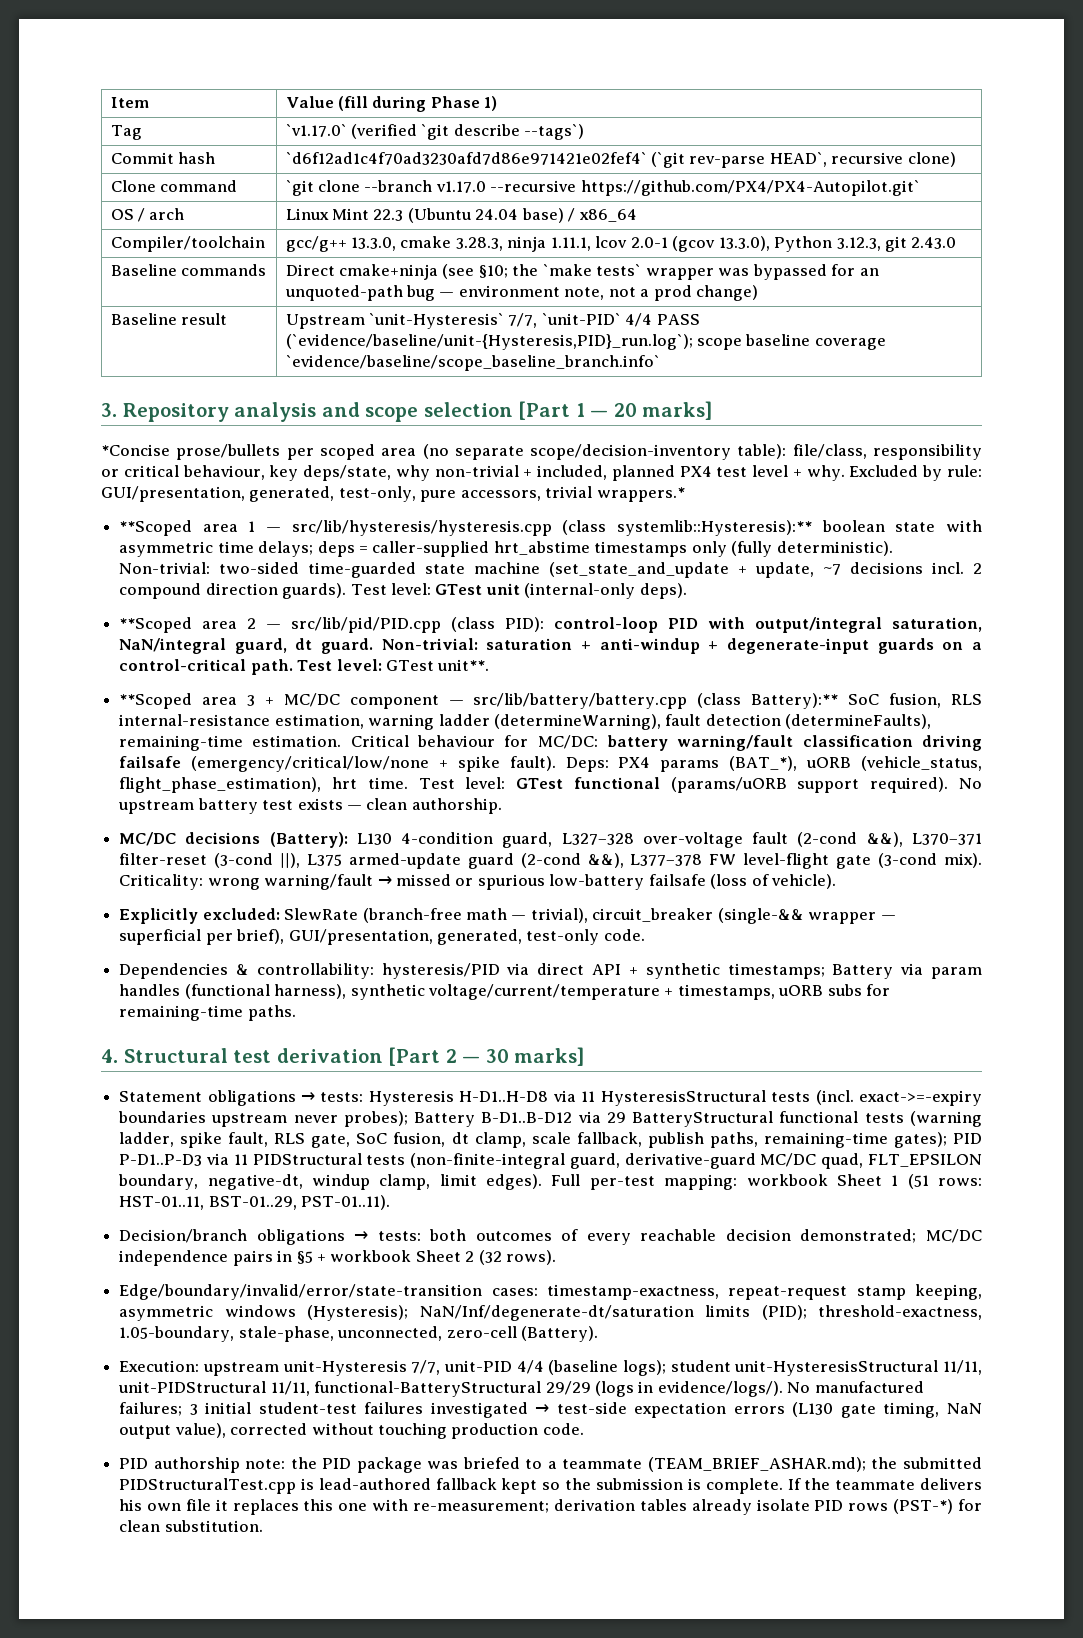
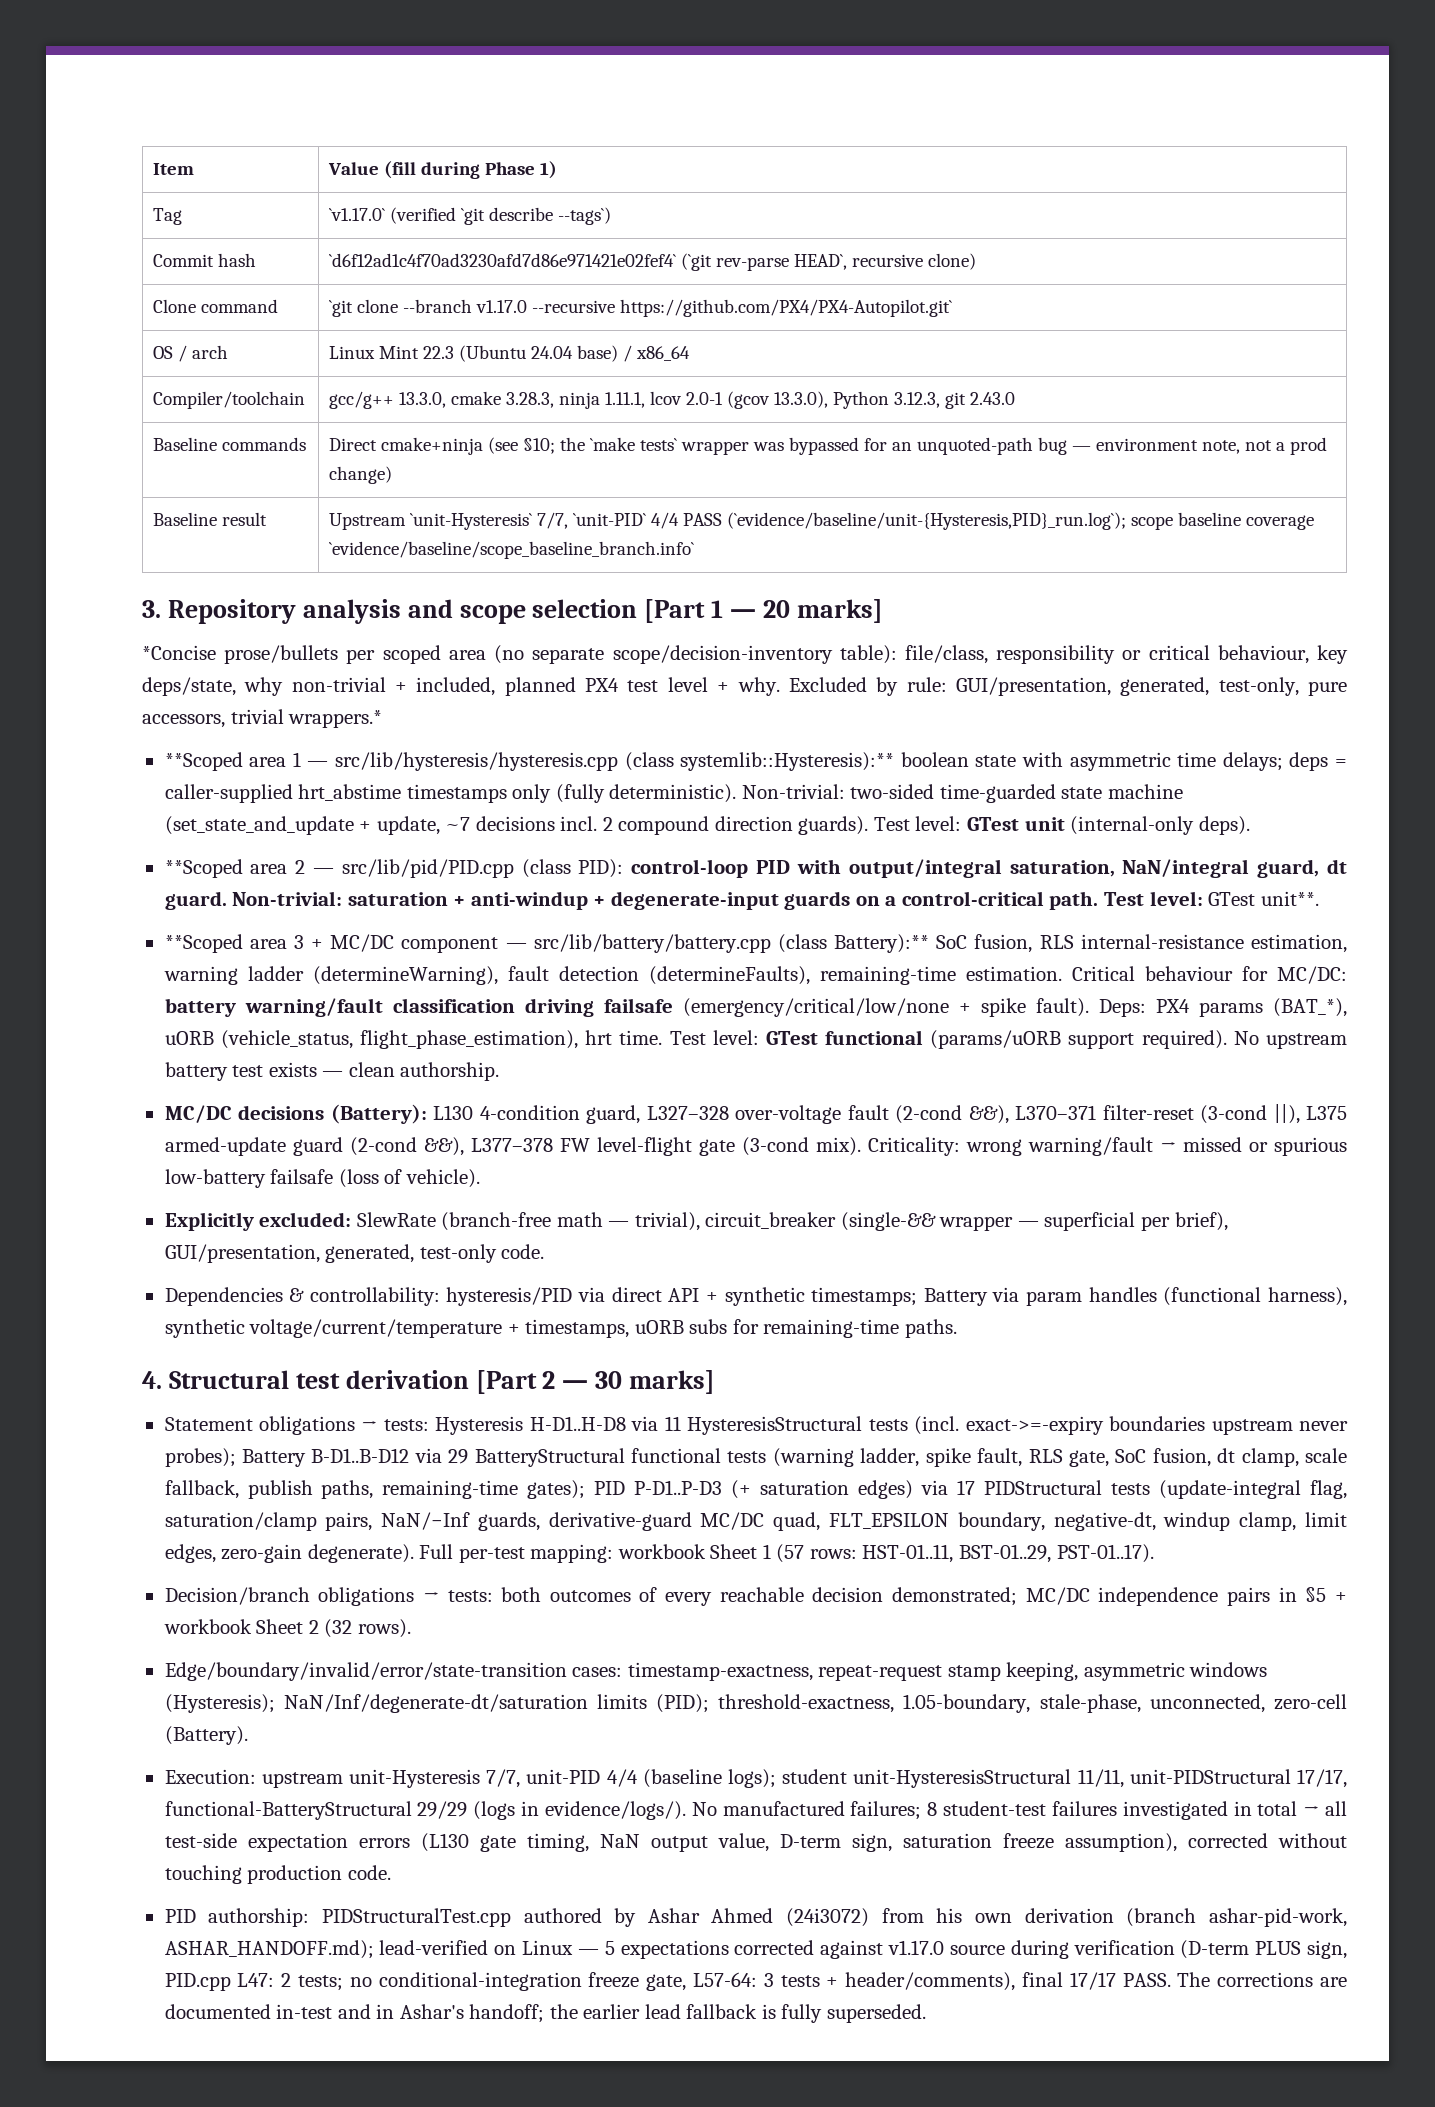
- Statement obligations → tests: Hysteresis H-D1..H-D8 via 11 HysteresisStructural tests (incl. exact->=-expiry boundaries upstream never probes); Battery B-D1..B-D12 via 29 BatteryStructural functional tests (warning ladder, spike fault, RLS gate, SoC fusion, dt clamp, scale fallback, publish paths, remaining-time gates); PID P-D1..P-D3 via 11 PIDStructural tests (non-finite-integral guard, derivative-guard MC/DC quad, FLT_EPSILON boundary, negative-dt, windup clamp, limit edges).
+ Statement obligations → tests: Hysteresis H-D1..H-D8 via 11 HysteresisStructural tests (incl. exact->=-expiry boundaries upstream never probes); Battery B-D1..B-D12 via 29 BatteryStructural functional tests (warning ladder, spike fault, RLS gate, SoC fusion, dt clamp, scale fallback, publish paths, remaining-time gates); PID P-D1..P-D3 (+ saturation edges) via 17 PIDStructural tests (update-integral flag, saturation/clamp pairs, NaN/−Inf guards, derivative-guard MC/DC quad, FLT_EPSILON boundary, negative-dt, windup clamp, limit edges, zero-gain degenerate).
- Full per-test mapping: workbook Sheet 1 (51 rows: HST-01..11, BST-01..29, PST-01..11).
+ Full per-test mapping: workbook Sheet 1 (57 rows: HST-01..11, BST-01..29, PST-01..17).
- Execution: upstream unit-Hysteresis 7/7, unit-PID 4/4 (baseline logs); student unit-HysteresisStructural 11/11, unit-PIDStructural 11/11, functional-BatteryStructural 29/29 (logs in evidence/logs/).
+ Execution: upstream unit-Hysteresis 7/7, unit-PID 4/4 (baseline logs); student unit-HysteresisStructural 11/11, unit-PIDStructural 17/17, functional-BatteryStructural 29/29 (logs in evidence/logs/).
- No manufactured failures; 3 initial student-test failures investigated → test-side expectation errors (L130 gate timing, NaN output value), corrected without touching production code.
+ No manufactured failures; 8 student-test failures investigated in total → all test-side expectation errors (L130 gate timing, NaN output value, D-term sign, saturation freeze assumption), corrected without touching production code.
- PID authorship note: the PID package was briefed to a teammate (TEAM_BRIEF_ASHAR.md); the submitted PIDStructuralTest.cpp is lead-authored fallback kept so the submission is complete. If the teammate delivers his own file it replaces this one with re-measurement; derivation tables already isolate PID rows (PST-*) for clean substitution.
+ PID authorship: PIDStructuralTest.cpp authored by Ashar Ahmed (24i3072) from his own derivation (branch ashar-pid-work, ASHAR_HANDOFF.md); lead-verified on Linux — 5 expectations corrected against v1.17.0 source during verification (D-term PLUS sign, PID.cpp L47: 2 tests; no conditional-integration freeze gate, L57-64: 3 tests + header/comments), final 17/17 PASS. The corrections are documented in-test and in Ashar's handoff; the earlier lead fallback is fully superseded.

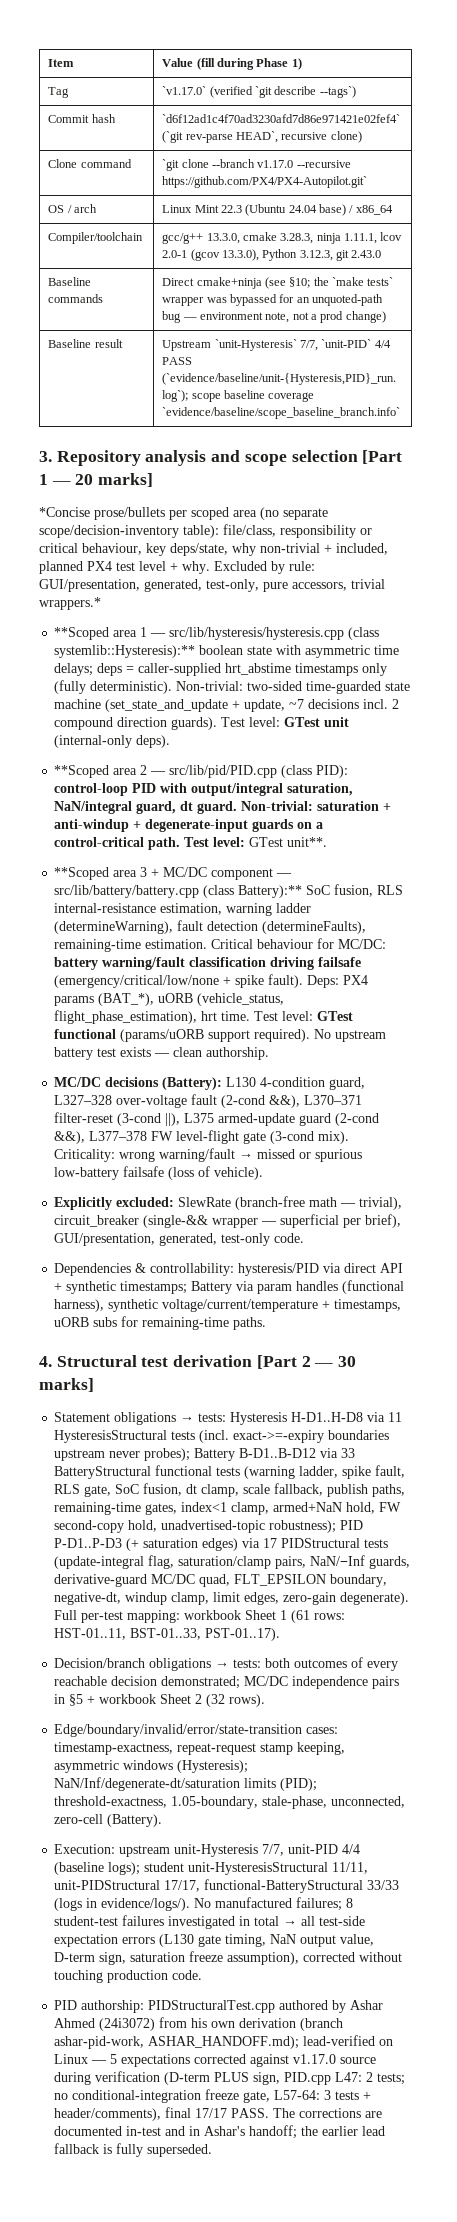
- Battery B-D1..B-D12 via 29 BatteryStructural functional tests (warning ladder, spike fault, RLS gate, SoC fusion, dt clamp, scale fallback, publish paths, remaining-time gates);
+ Battery B-D1..B-D12 via 33 BatteryStructural functional tests (warning ladder, spike fault, RLS gate, SoC fusion, dt clamp, scale fallback, publish paths, remaining-time gates, index<1 clamp, armed+NaN hold, FW second-copy hold, unadvertised-topic robustness);
- Full per-test mapping: workbook Sheet 1 (57 rows: HST-01..11, BST-01..29, PST-01..17).
+ Full per-test mapping: workbook Sheet 1 (61 rows: HST-01..11, BST-01..33, PST-01..17).
- Execution: upstream unit-Hysteresis 7/7, unit-PID 4/4 (baseline logs); student unit-HysteresisStructural 11/11, unit-PIDStructural 17/17, functional-BatteryStructural 29/29 (logs in evidence/logs/).
+ Execution: upstream unit-Hysteresis 7/7, unit-PID 4/4 (baseline logs); student unit-HysteresisStructural 11/11, unit-PIDStructural 17/17, functional-BatteryStructural 33/33 (logs in evidence/logs/).

